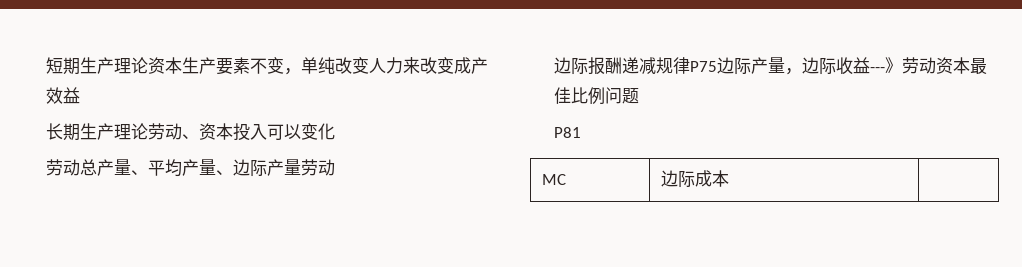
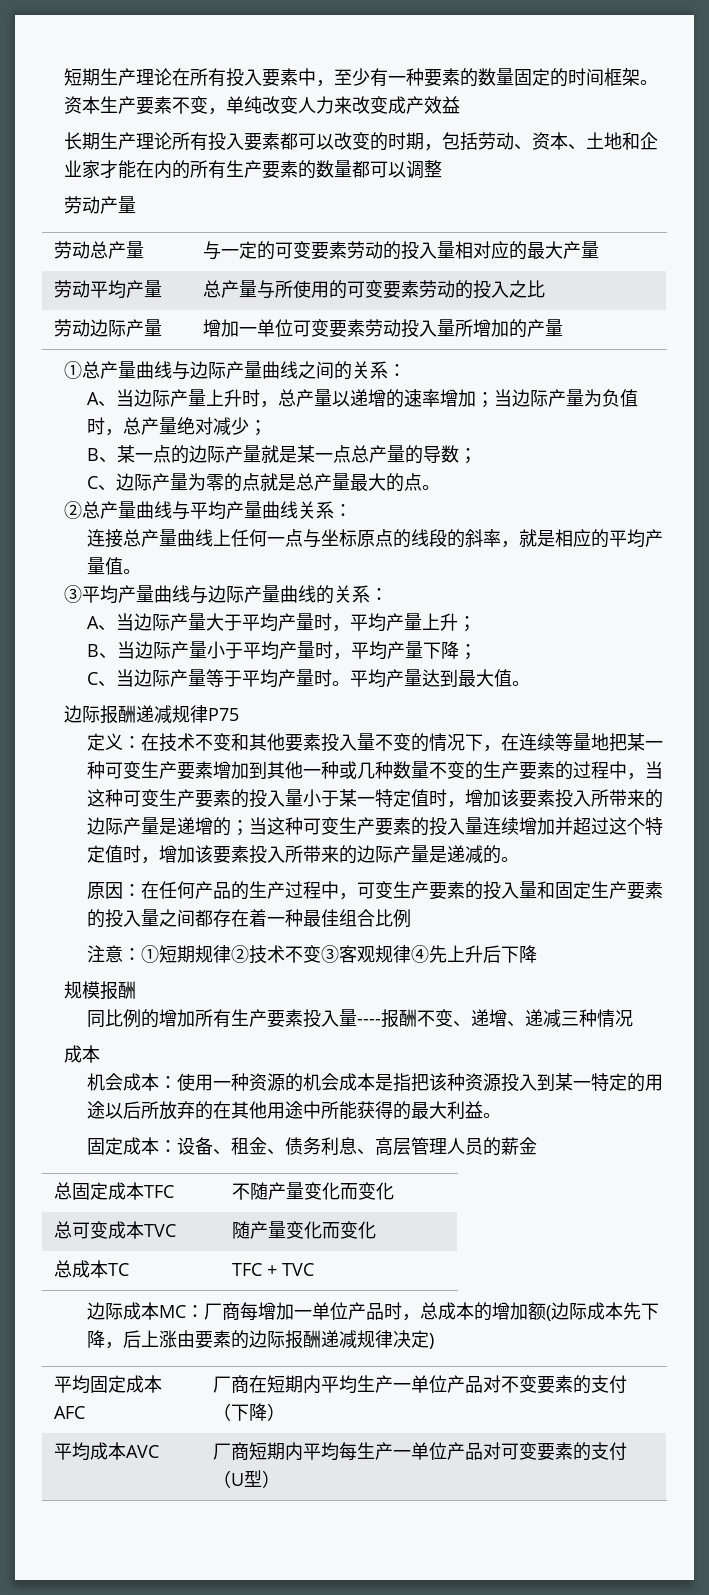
- 短期生产理论资本生产要素不变，单纯改变人力来改变成产效益
+ 短期生产理论在所有投入要素中，至少有一种要素的数量固定的时间框架。资本生产要素不变，单纯改变人力来改变成产效益
- 长期生产理论劳动、资本投入可以变化
- 劳动总产量、平均产量、边际产量劳动
+ 长期生产理论所有投入要素都可以改变的时期，包括劳动、资本、土地和企业家才能在内的所有生产要素的数量都可以调整
+ 劳动产量
+ 劳动总产量 | 与一定的可变要素劳动的投入量相对应的最大产量
+ 劳动平均产量 | 总产量与所使用的可变要素劳动的投入之比
+ 劳动边际产量 | 增加一单位可变要素劳动投入量所增加的产量
+ ①总产量曲线与边际产量曲线之间的关系：
+ A、当边际产量上升时，总产量以递增的速率增加；当边际产量为负值时，总产量绝对减少；
+ B、某一点的边际产量就是某一点总产量的导数；
+ C、边际产量为零的点就是总产量最大的点。
+ ②总产量曲线与平均产量曲线关系：
+ 连接总产量曲线上任何一点与坐标原点的线段的斜率，就是相应的平均产量值。
+ ③平均产量曲线与边际产量曲线的关系：
+ A、当边际产量大于平均产量时，平均产量上升；
+ B、当边际产量小于平均产量时，平均产量下降；
+ C、当边际产量等于平均产量时。平均产量达到最大值。
- 边际报酬递减规律P75边际产量，边际收益---》劳动资本最佳比例问题
- P81
- MC | 边际成本 |
+ 边际报酬递减规律P75
+ 定义：在技术不变和其他要素投入量不变的情况下，在连续等量地把某一种可变生产要素增加到其他一种或几种数量不变的生产要素的过程中，当这种可变生产要素的投入量小于某一特定值时，增加该要素投入所带来的边际产量是递增的；当这种可变生产要素的投入量连续增加并超过这个特定值时，增加该要素投入所带来的边际产量是递减的。
+ 原因：在任何产品的生产过程中，可变生产要素的投入量和固定生产要素的投入量之间都存在着一种最佳组合比例
+ 注意：①短期规律②技术不变③客观规律④先上升后下降
+ 规模报酬
+ 同比例的增加所有生产要素投入量----报酬不变、递增、递减三种情况
+ 成本
+ 机会成本：使用一种资源的机会成本是指把该种资源投入到某一特定的用途以后所放弃的在其他用途中所能获得的最大利益。
+ 固定成本：设备、租金、债务利息、高层管理人员的薪金
+ 总固定成本TFC | 不随产量变化而变化
+ 总可变成本TVC | 随产量变化而变化
+ 总成本TC | TFC + TVC
+ 边际成本MC：厂商每增加一单位产品时，总成本的增加额(边际成本先下降，后上涨由要素的边际报酬递减规律决定)
+ 平均固定成本AFC | 厂商在短期内平均生产一单位产品对不变要素的支付（下降）
+ 平均成本AVC | 厂商短期内平均每生产一单位产品对可变要素的支付（U型）

